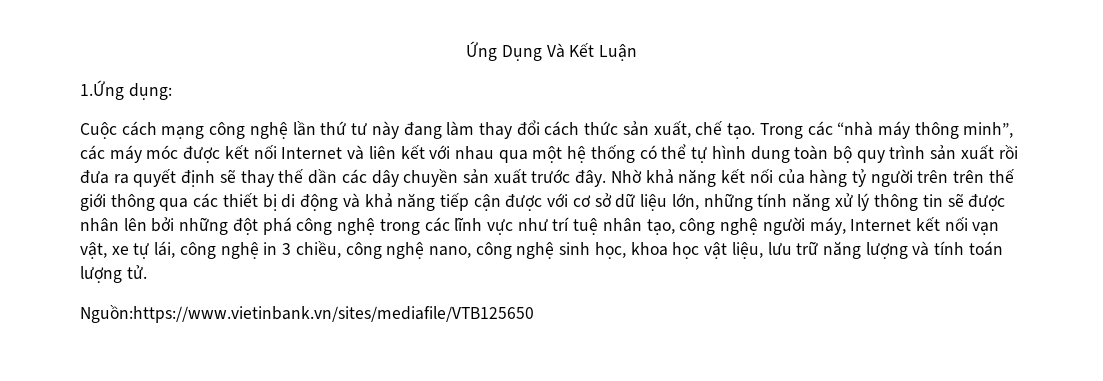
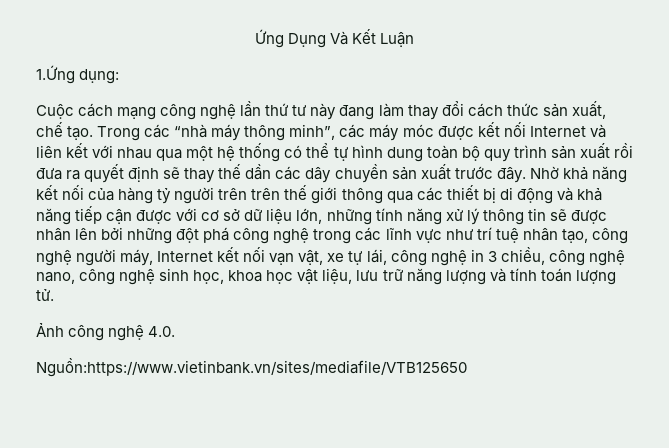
+ Ảnh công nghệ 4.0.

